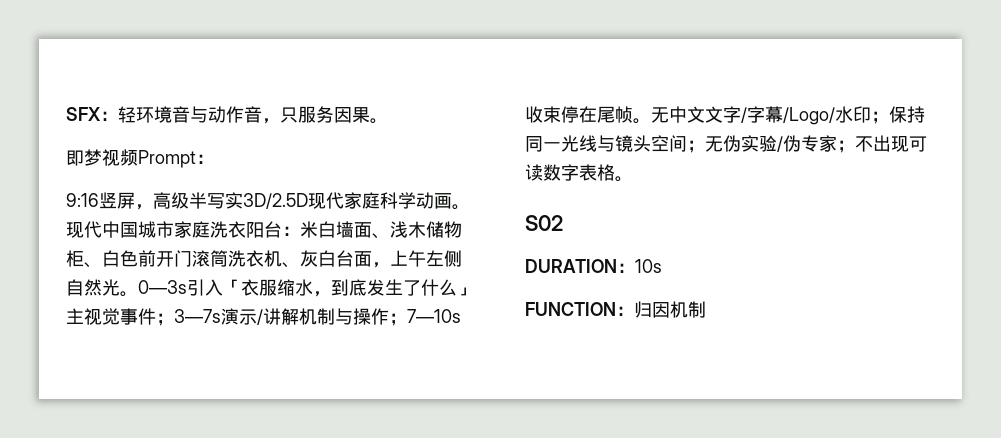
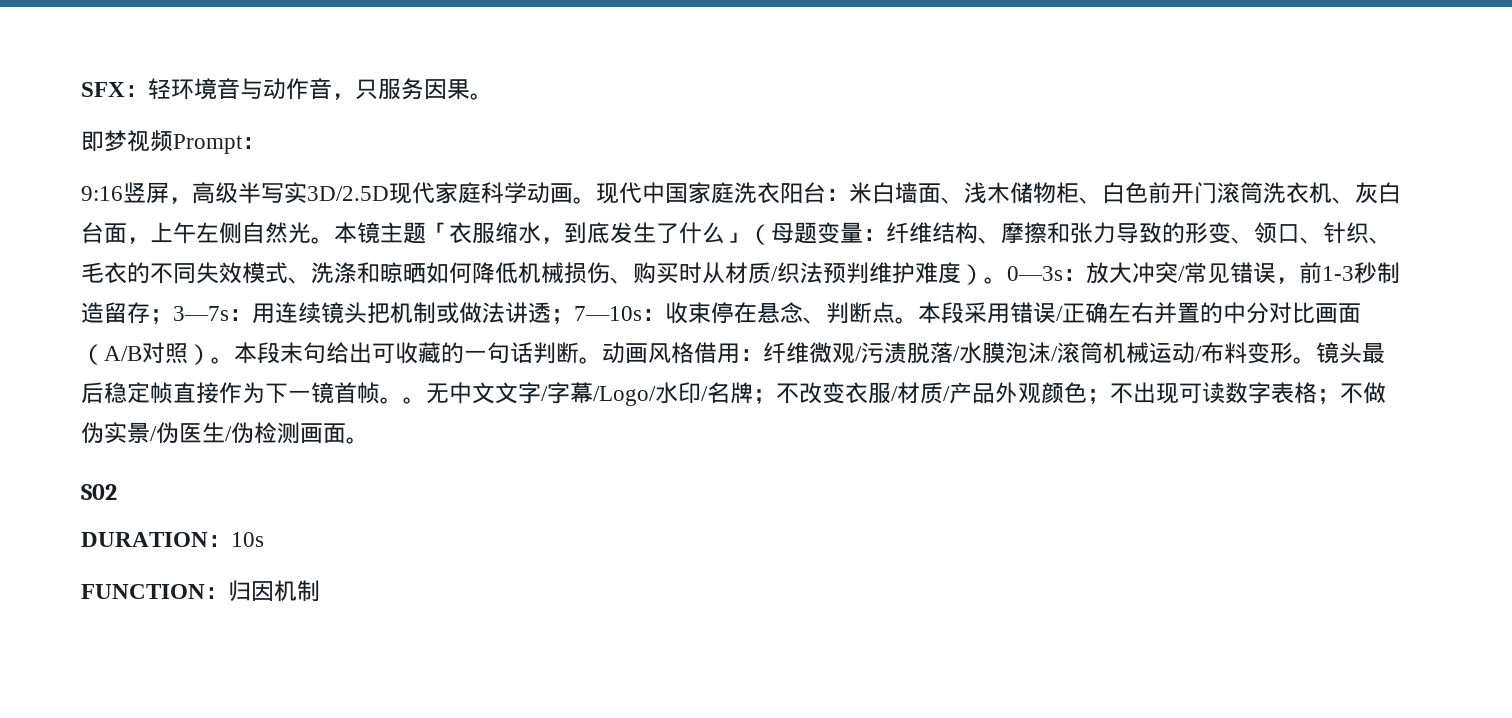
- 现代中国城市家庭洗衣阳台：米白墙面、浅木储物柜、白色前开门滚筒洗衣机、灰白台面，上午左侧自然光。
+ 现代中国家庭洗衣阳台：米白墙面、浅木储物柜、白色前开门滚筒洗衣机、灰白台面，上午左侧自然光。
- 0—3s引入「衣服缩水，到底发生了什么」主视觉事件；3—7s演示/讲解机制与操作；7—10s收束停在尾帧。
+ 本镜主题「衣服缩水，到底发生了什么」（母题变量：纤维结构、摩擦和张力导致的形变、领口、针织、毛衣的不同失效模式、洗涤和晾晒如何降低机械损伤、购买时从材质/织法预判维护难度）。0—3s：放大冲突/常见错误，前1-3秒制造留存；3—7s：用连续镜头把机制或做法讲透；7—10s：收束停在悬念、判断点。本段采用错误/正确左右并置的中分对比画面（A/B对照）。本段末句给出可收藏的一句话判断。动画风格借用：纤维微观/污渍脱落/水膜泡沫/滚筒机械运动/布料变形。镜头最后稳定帧直接作为下一镜首帧。。
- 无中文文字/字幕/Logo/水印；保持同一光线与镜头空间；无伪实验/伪专家；不出现可读数字表格。
+ 无中文文字/字幕/Logo/水印/名牌；不改变衣服/材质/产品外观颜色；不出现可读数字表格；不做伪实景/伪医生/伪检测画面。

